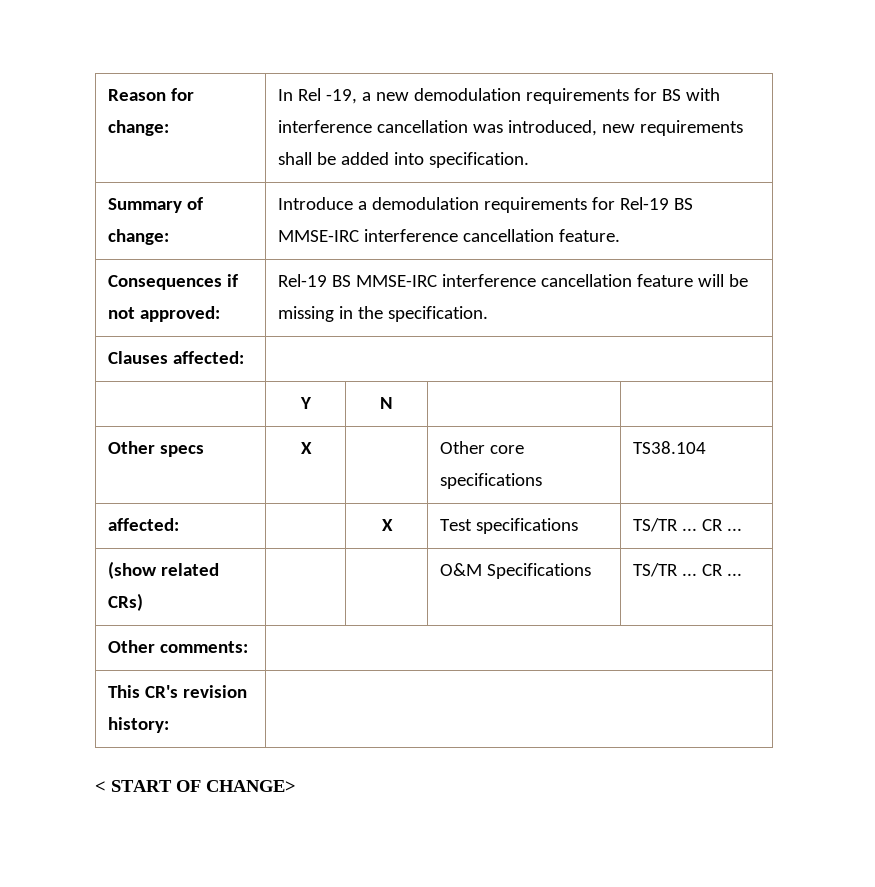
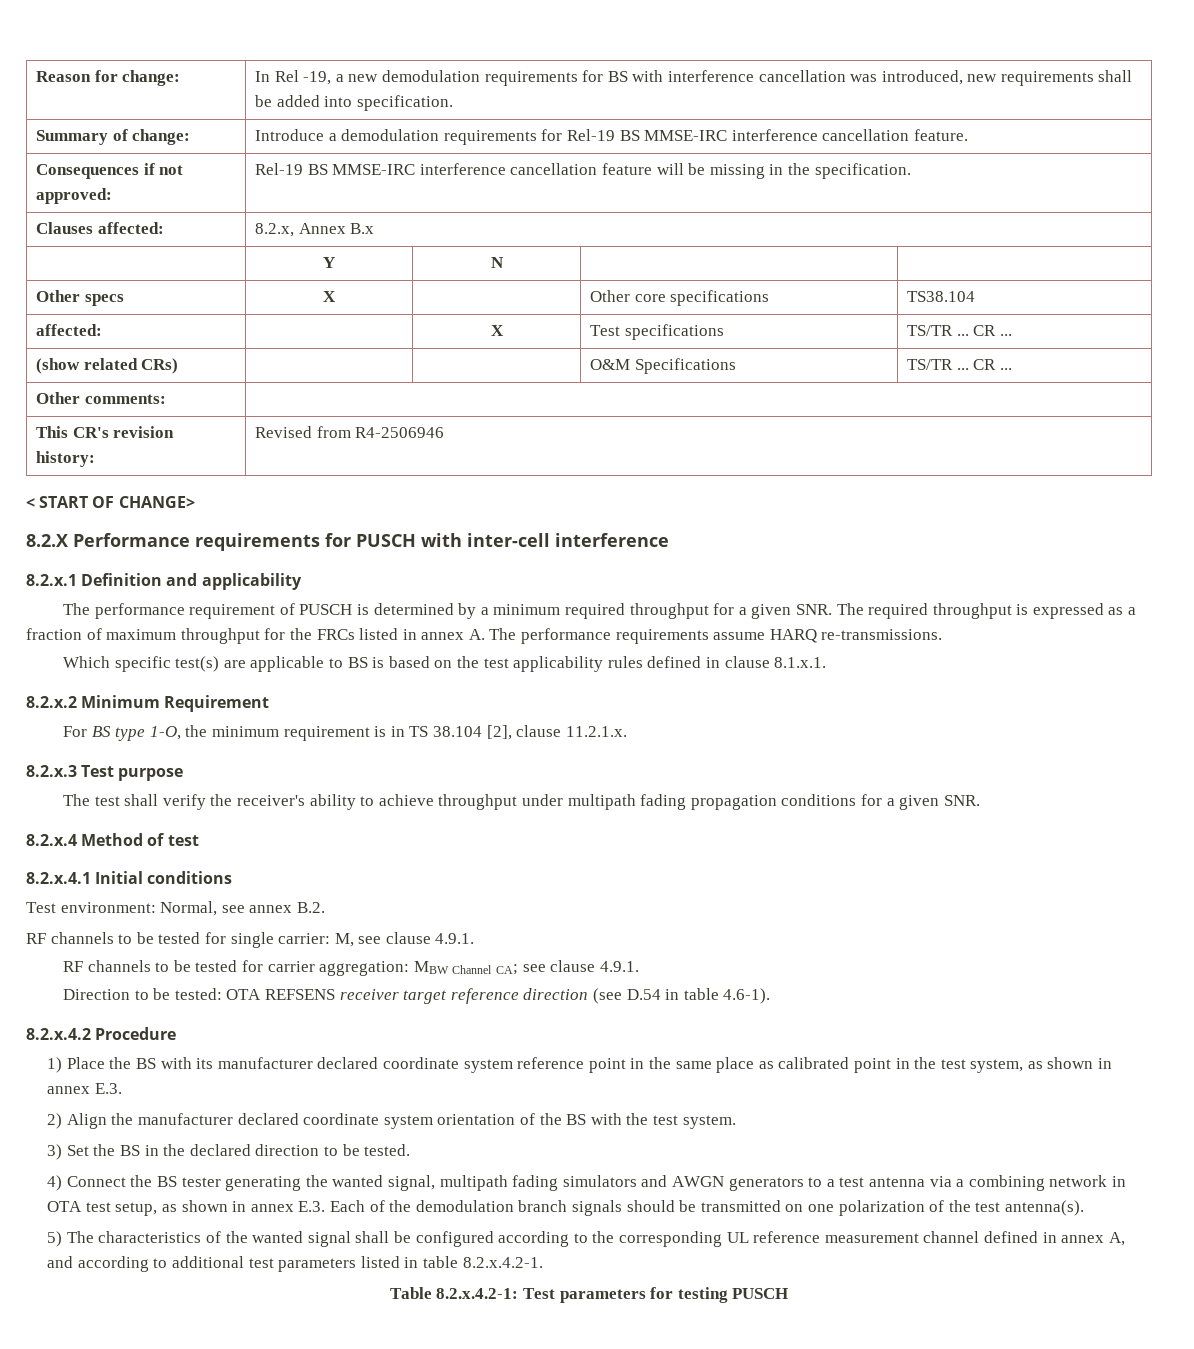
- Clauses affected: |
+ Clauses affected: | 8.2.x, Annex B.x
- This CR's revision history: |
+ This CR's revision history: | Revised from R4-2506946
+ 8.2.X Performance requirements for PUSCH with inter-cell interference
+ 8.2.x.1 Definition and applicability
+ The performance requirement of PUSCH is determined by a minimum required throughput for a given SNR. The required throughput is expressed as a fraction of maximum throughput for the FRCs listed in annex A. The performance requirements assume HARQ re-transmissions.
+ Which specific test(s) are applicable to BS is based on the test applicability rules defined in clause 8.1.x.1.
+ 8.2.x.2 Minimum Requirement
+ For BS type 1-O, the minimum requirement is in TS 38.104 [2], clause 11.2.1.x.
+ 8.2.x.3 Test purpose
+ The test shall verify the receiver's ability to achieve throughput under multipath fading propagation conditions for a given SNR.
+ 8.2.x.4 Method of test
+ 8.2.x.4.1 Initial conditions
+ Test environment: Normal, see annex B.2.
+ RF channels to be tested for single carrier: M, see clause 4.9.1.
+ RF channels to be tested for carrier aggregation: MBW Channel CA; see clause 4.9.1.
+ Direction to be tested: OTA REFSENS receiver target reference direction (see D.54 in table 4.6-1).
+ 8.2.x.4.2 Procedure
+ 1) Place the BS with its manufacturer declared coordinate system reference point in the same place as calibrated point in the test system, as shown in annex E.3.
+ 2) Align the manufacturer declared coordinate system orientation of the BS with the test system.
+ 3) Set the BS in the declared direction to be tested.
+ 4) Connect the BS tester generating the wanted signal, multipath fading simulators and AWGN generators to a test antenna via a combining network in OTA test setup, as shown in annex E.3. Each of the demodulation branch signals should be transmitted on one polarization of the test antenna(s).
+ 5) The characteristics of the wanted signal shall be configured according to the corresponding UL reference measurement channel defined in annex A, and according to additional test parameters listed in table 8.2.x.4.2-1.
+ Table 8.2.x.4.2-1: Test parameters for testing PUSCH

